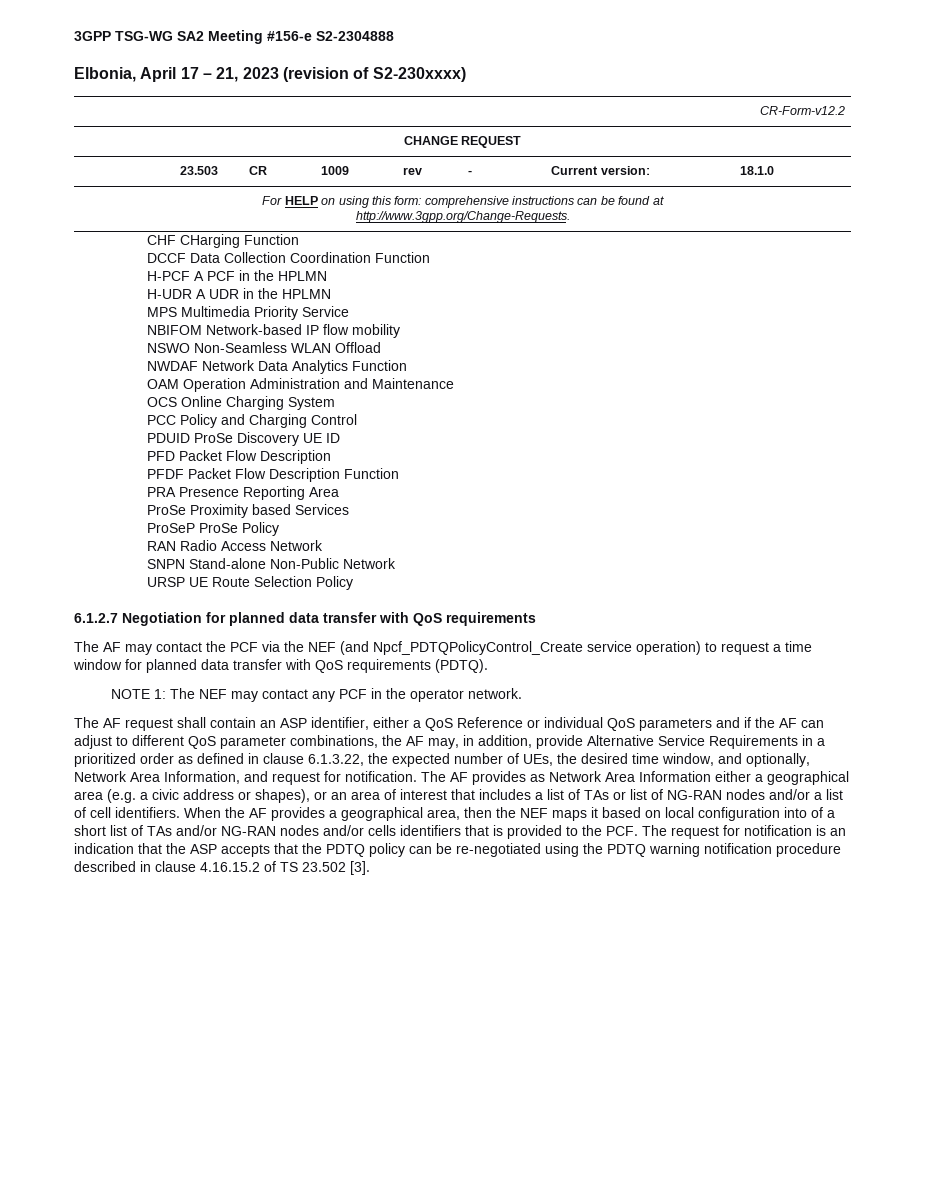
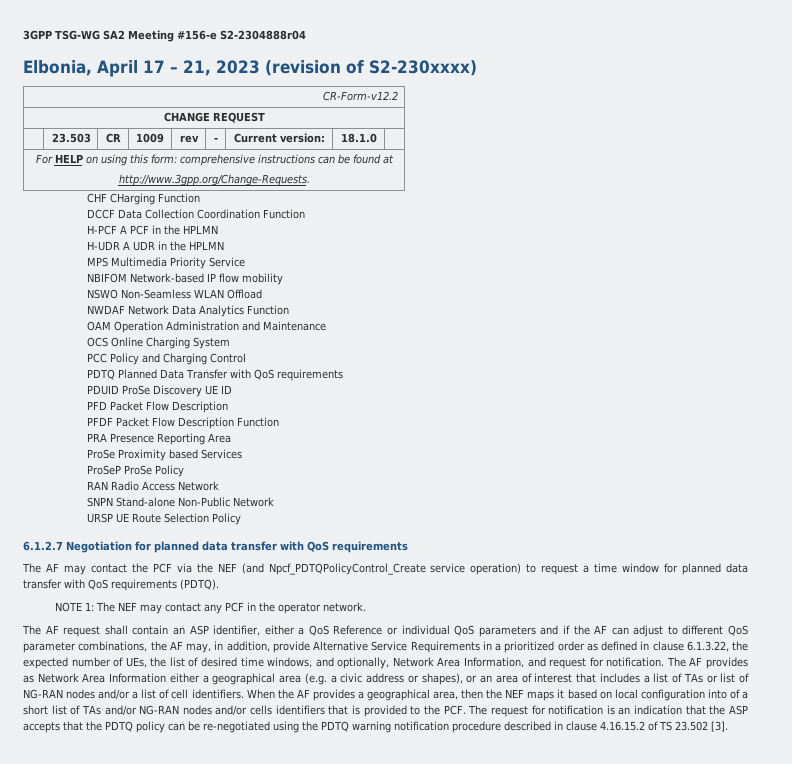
- 3GPP TSG-WG SA2 Meeting #156-e S2-2304888
+ 3GPP TSG-WG SA2 Meeting #156-e S2-2304888r04
+ PDTQ Planned Data Transfer with QoS requirements
- The AF request shall contain an ASP identifier, either a QoS Reference or individual QoS parameters and if the AF can adjust to different QoS parameter combinations, the AF may, in addition, provide Alternative Service Requirements in a prioritized order as defined in clause 6.1.3.22, the expected number of UEs, the desired time window, and optionally, Network Area Information, and request for notification.
+ The AF request shall contain an ASP identifier, either a QoS Reference or individual QoS parameters and if the AF can adjust to different QoS parameter combinations, the AF may, in addition, provide Alternative Service Requirements in a prioritized order as defined in clause 6.1.3.22, the expected number of UEs, the list of desired time windows, and optionally, Network Area Information, and request for notification.

